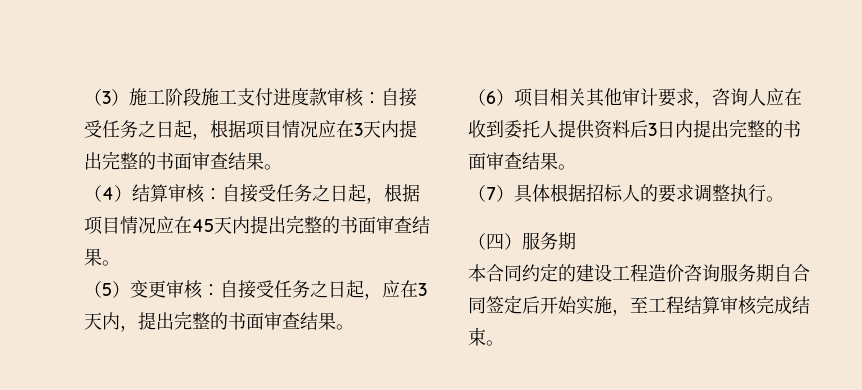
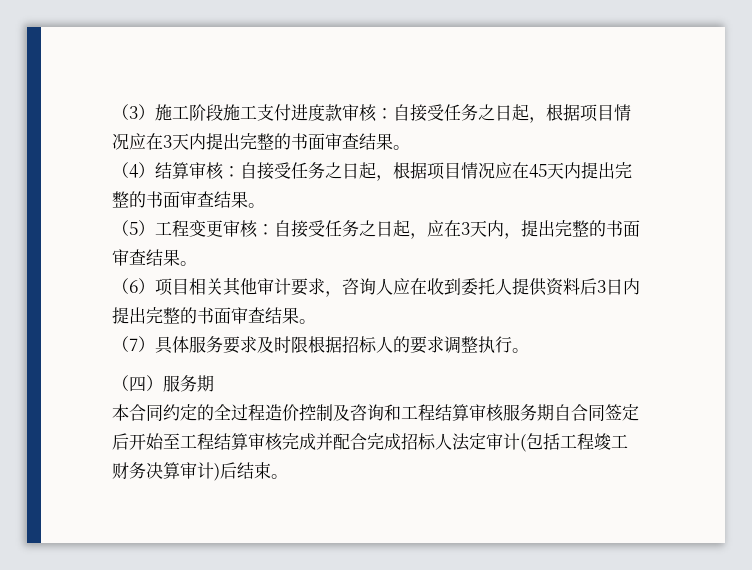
- （5）变更审核：自接受任务之日起，应在3天内，提出完整的书面审查结果。
+ （5）工程变更审核：自接受任务之日起，应在3天内，提出完整的书面审查结果。
- （7）具体根据招标人的要求调整执行。
+ （7）具体服务要求及时限根据招标人的要求调整执行。
- 本合同约定的建设工程造价咨询服务期自合同签定后开始实施，至工程结算审核完成结束。
+ 本合同约定的全过程造价控制及咨询和工程结算审核服务期自合同签定后开始至工程结算审核完成并配合完成招标人法定审计(包括工程竣工财务决算审计)后结束。

